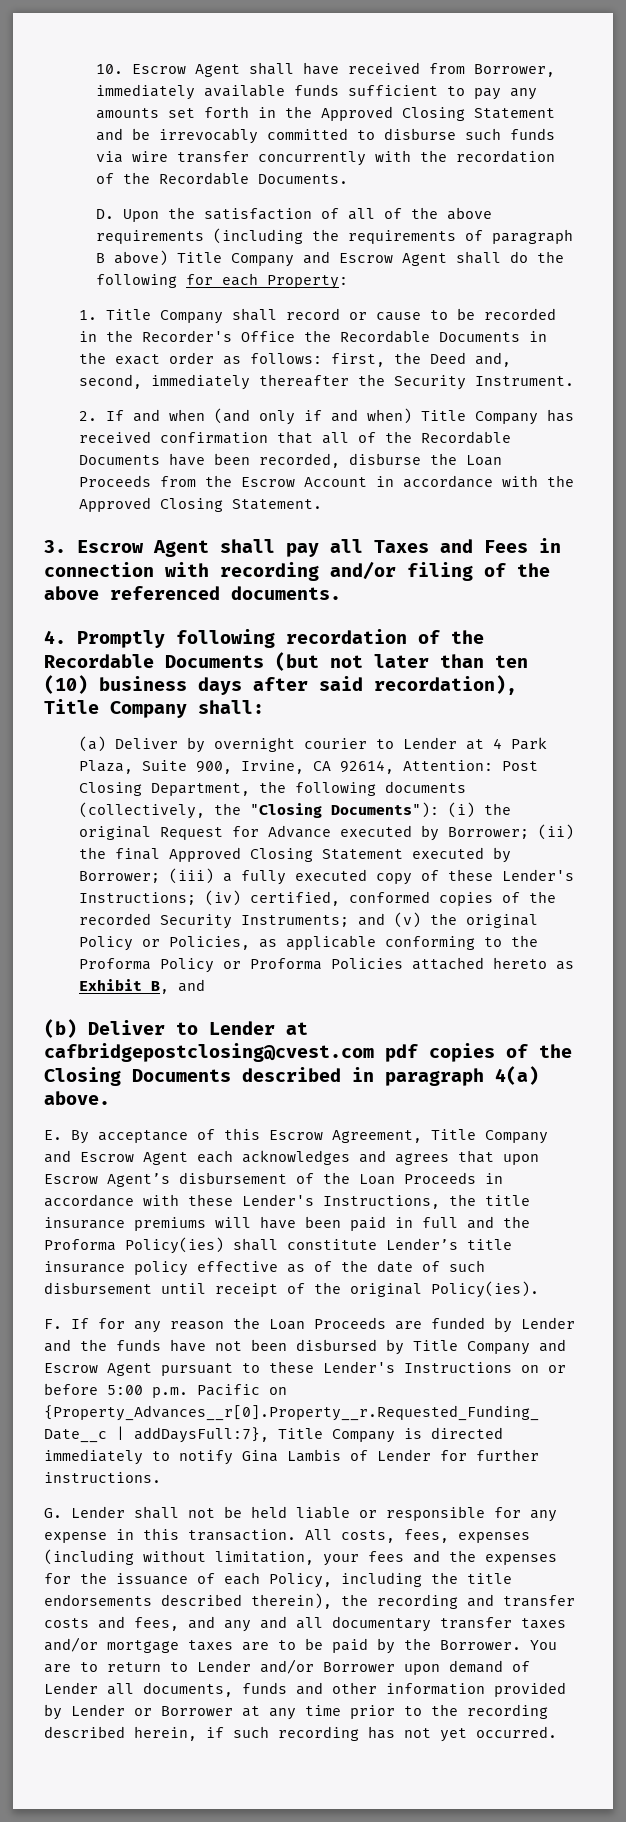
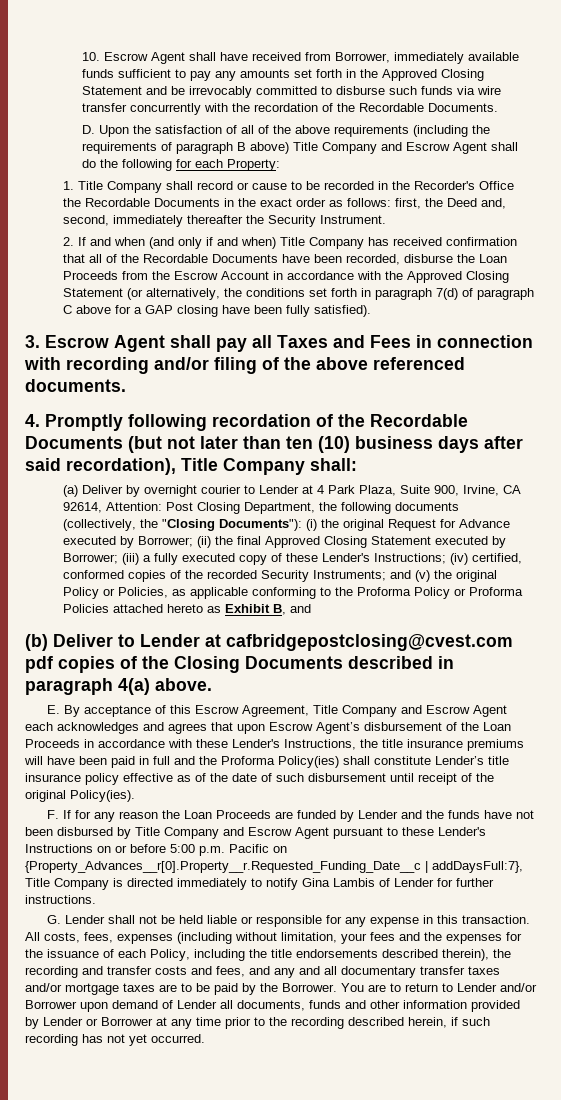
- 2. If and when (and only if and when) Title Company has received confirmation that all of the Recordable Documents have been recorded, disburse the Loan Proceeds from the Escrow Account in accordance with the Approved Closing Statement.
+ 2. If and when (and only if and when) Title Company has received confirmation that all of the Recordable Documents have been recorded, disburse the Loan Proceeds from the Escrow Account in accordance with the Approved Closing Statement (or alternatively, the conditions set forth in paragraph 7(d) of paragraph C above for a GAP closing have been fully satisfied).

